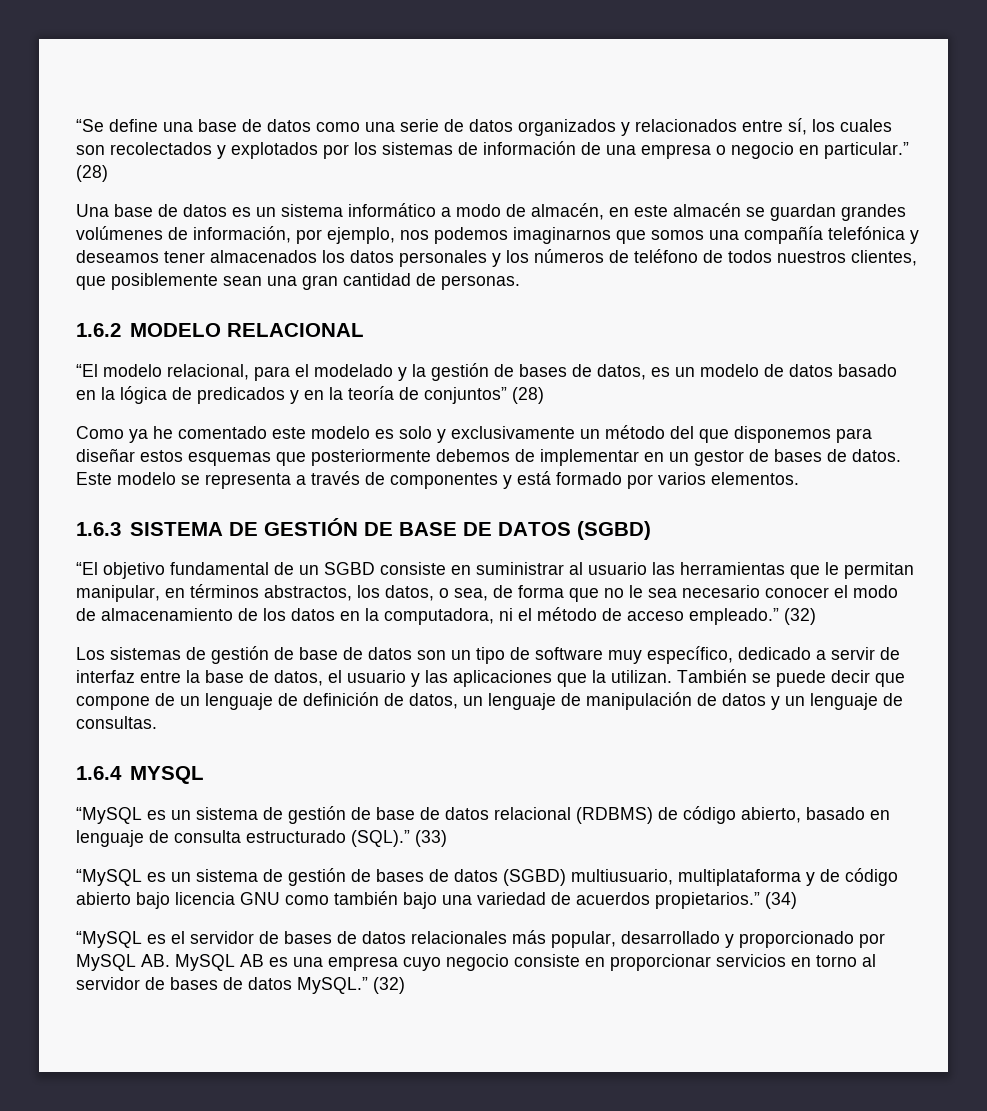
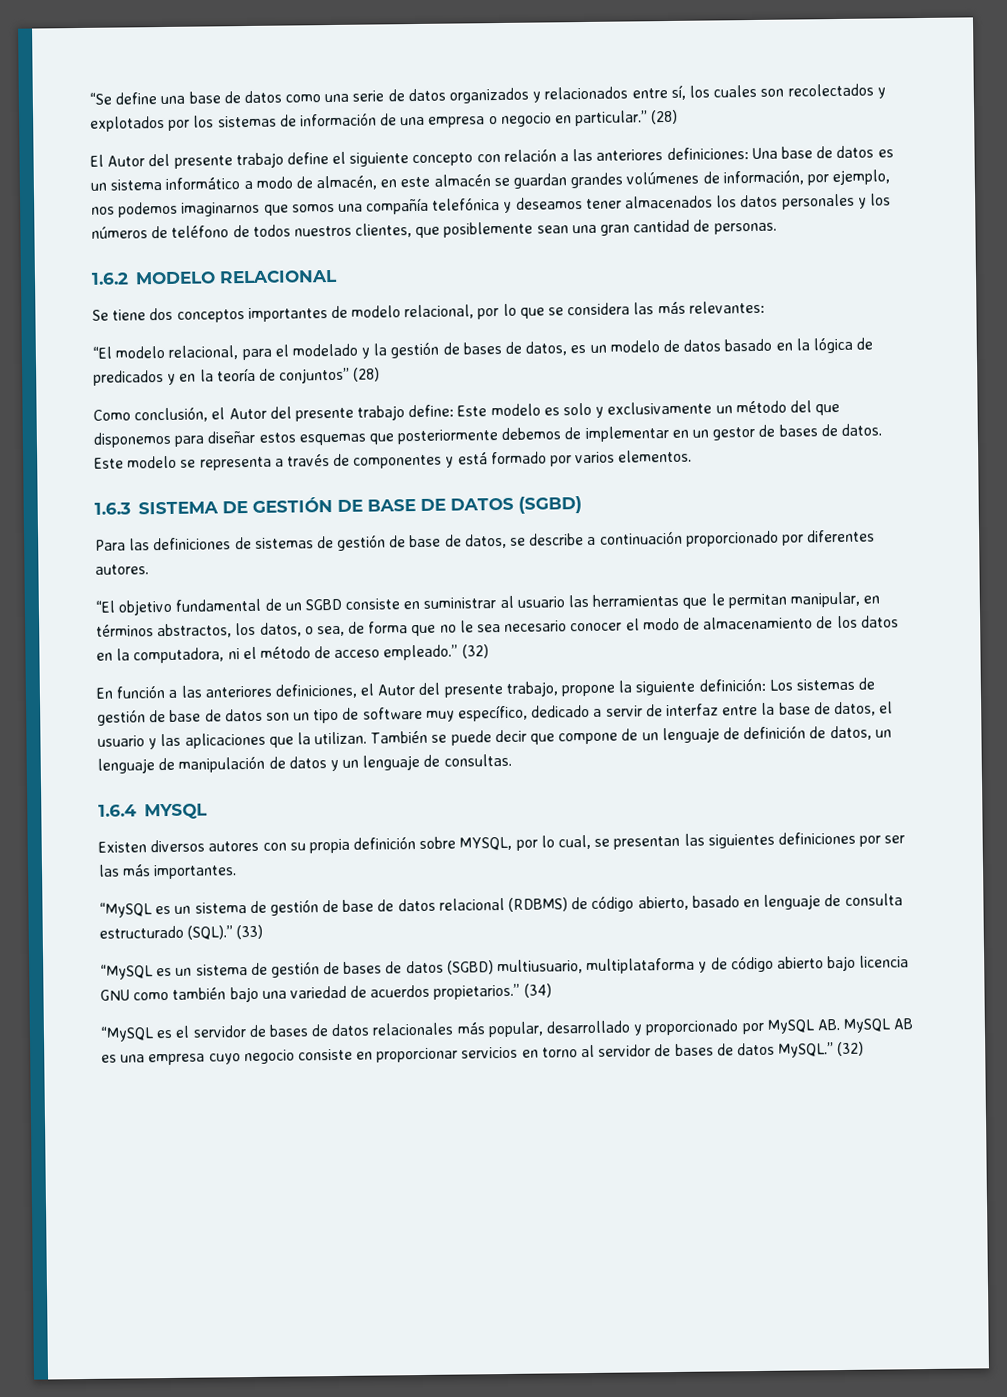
- Una base de datos es un sistema informático a modo de almacén, en este almacén se guardan grandes volúmenes de información, por ejemplo, nos podemos imaginarnos que somos una compañía telefónica y deseamos tener almacenados los datos personales y los números de teléfono de todos nuestros clientes, que posiblemente sean una gran cantidad de personas.
+ El Autor del presente trabajo define el siguiente concepto con relación a las anteriores definiciones: Una base de datos es un sistema informático a modo de almacén, en este almacén se guardan grandes volúmenes de información, por ejemplo, nos podemos imaginarnos que somos una compañía telefónica y deseamos tener almacenados los datos personales y los números de teléfono de todos nuestros clientes, que posiblemente sean una gran cantidad de personas.
+ Se tiene dos conceptos importantes de modelo relacional, por lo que se considera las más relevantes:
- Como ya he comentado este modelo es solo y exclusivamente un método del que disponemos para diseñar estos esquemas que posteriormente debemos de implementar en un gestor de bases de datos.
+ Como conclusión, el Autor del presente trabajo define: Este modelo es solo y exclusivamente un método del que disponemos para diseñar estos esquemas que posteriormente debemos de implementar en un gestor de bases de datos.
+ Para las definiciones de sistemas de gestión de base de datos, se describe a continuación proporcionado por diferentes autores.
- Los sistemas de gestión de base de datos son un tipo de software muy específico, dedicado a servir de interfaz entre la base de datos, el usuario y las aplicaciones que la utilizan.
+ En función a las anteriores definiciones, el Autor del presente trabajo, propone la siguiente definición: Los sistemas de gestión de base de datos son un tipo de software muy específico, dedicado a servir de interfaz entre la base de datos, el usuario y las aplicaciones que la utilizan.
+ Existen diversos autores con su propia definición sobre MYSQL, por lo cual, se presentan las siguientes definiciones por ser las más importantes.

